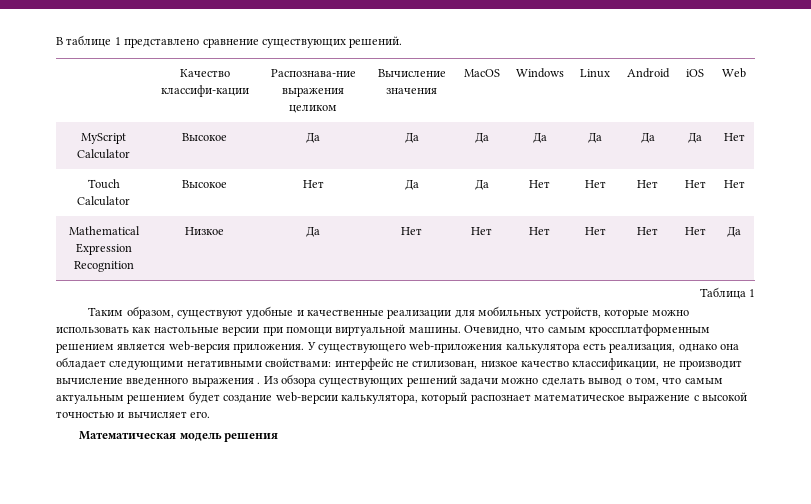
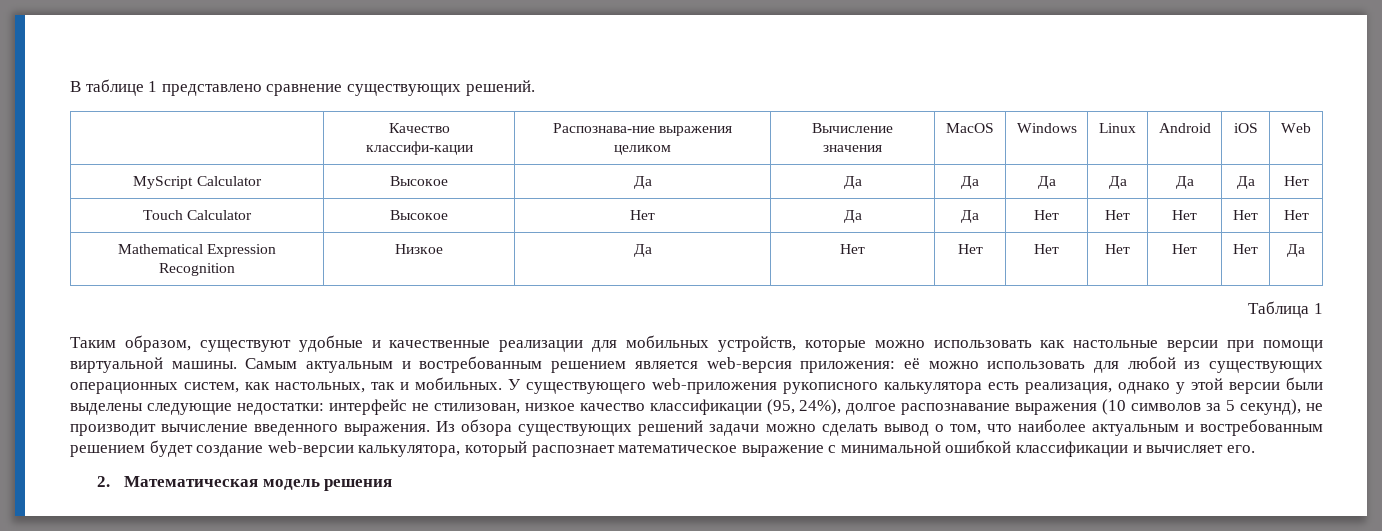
- Очевидно, что самым кроссплатформенным решением является web-версия приложения.
+ Самым актуальным и востребованным решением является web-версия приложения: её можно использовать для любой из существующих операционных систем, как настольных, так и мобильных.
- У существующего web-приложения калькулятора есть реализация, однако она обладает следующими негативными свойствами: интерфейс не стилизован, низкое качество классификации, не производит вычисление введенного выражения .
+ У существующего web-приложения рукописного калькулятора есть реализация, однако у этой версии были выделены следующие недостатки: интерфейс не стилизован, низкое качество классификации (95, 24%), долгое распознавание выражения (10 символов за 5 секунд), не производит вычисление введенного выражения.
- Из обзора существующих решений задачи можно сделать вывод о том, что самым актуальным решением будет создание web-версии калькулятора, который распознает математическое выражение с высокой точностью и вычисляет его.
+ Из обзора существующих решений задачи можно сделать вывод о том, что наиболее актуальным и востребованным решением будет создание web-версии калькулятора, который распознает математическое выражение с минимальной ошибкой классификации и вычисляет его.
- Математическая модель решения
+ 2. Математическая модель решения

